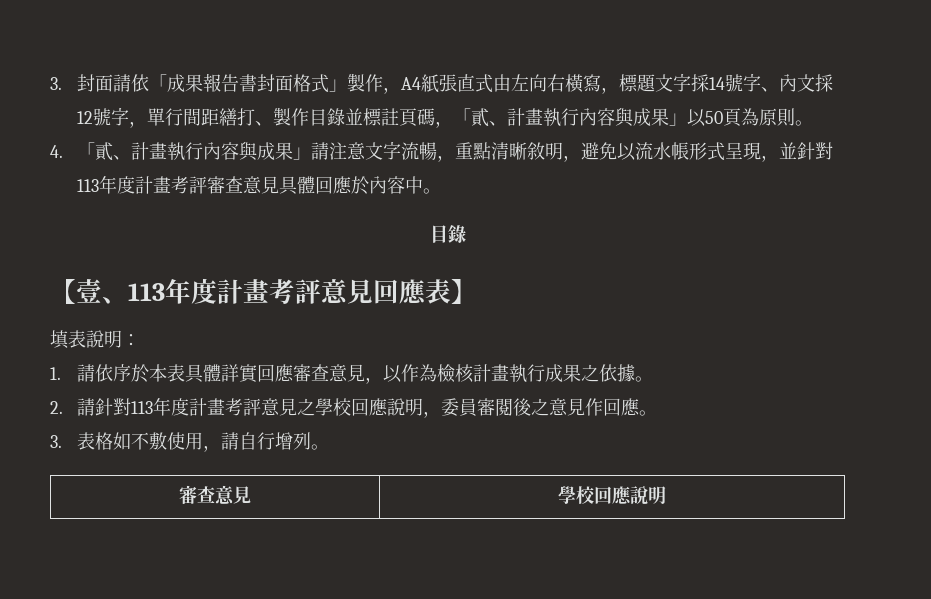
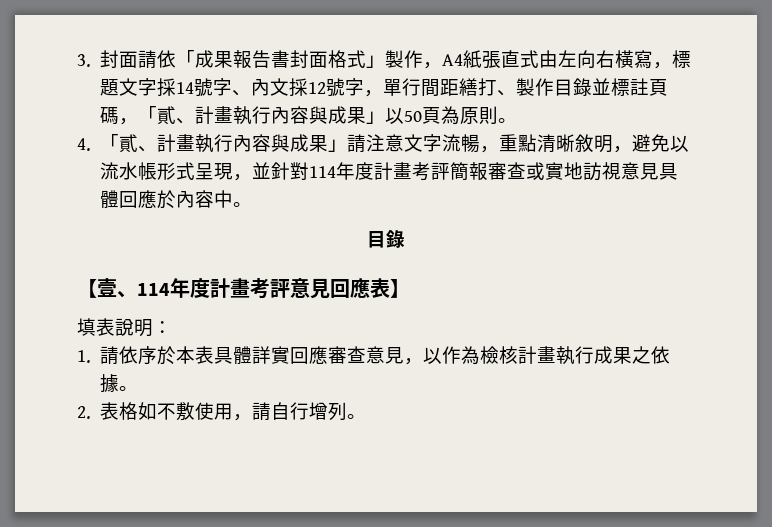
- 4.「貳、計畫執行內容與成果」請注意文字流暢，重點清晰敘明，避免以流水帳形式呈現，並針對113年度計畫考評審查意見具體回應於內容中。
+ 4.「貳、計畫執行內容與成果」請注意文字流暢，重點清晰敘明，避免以流水帳形式呈現，並針對114年度計畫考評簡報審查或實地訪視意見具體回應於內容中。
- 【壹、113年度計畫考評意見回應表】
+ 【壹、114年度計畫考評意見回應表】
- 2.請針對113年度計畫考評意見之學校回應說明，委員審閱後之意見作回應。
- 3.表格如不敷使用，請自行增列。
+ 2.表格如不敷使用，請自行增列。
- 審查意見 | 學校回應說明

